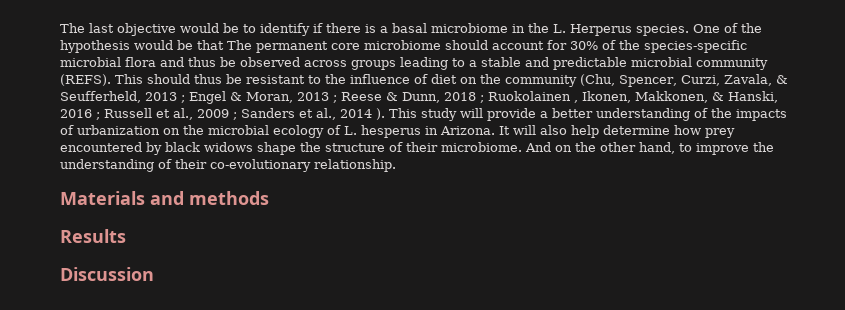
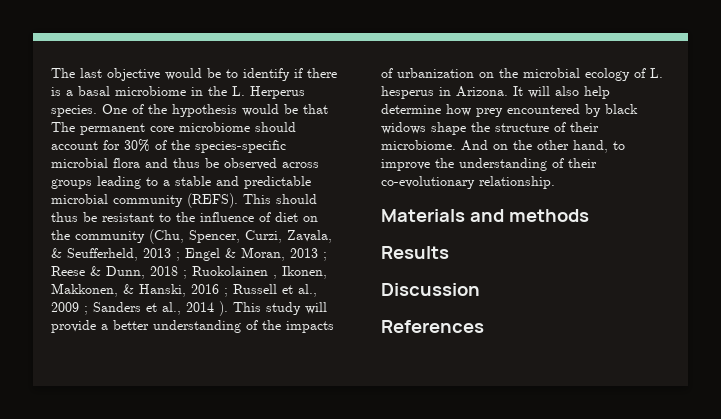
+ References

